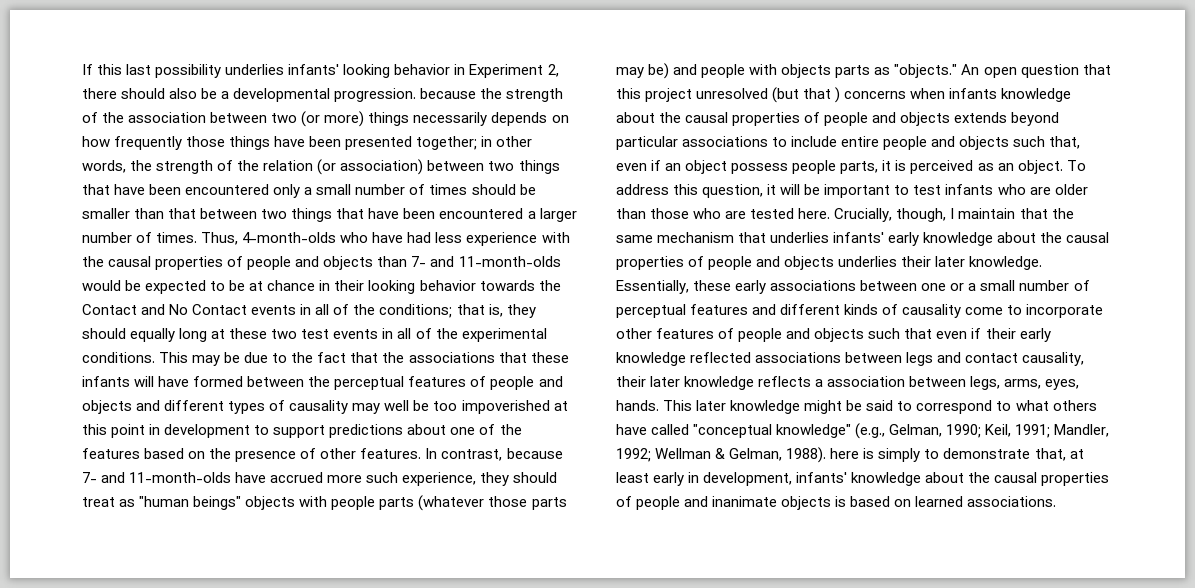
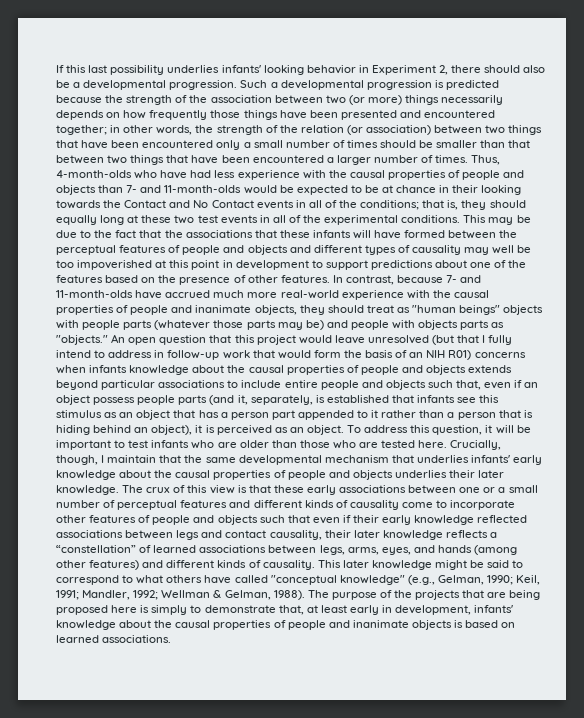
- If this last possibility underlies infants' looking behavior in Experiment 2, there should also be a developmental progression. because the strength of the association between two (or more) things necessarily depends on how frequently those things have been presented together;
+ If this last possibility underlies infants' looking behavior in Experiment 2, there should also be a developmental progression. Such a developmental progression is predicted because the strength of the association between two (or more) things necessarily depends on how frequently those things have been presented and encountered together;
- Thus, 4-month-olds who have had less experience with the causal properties of people and objects than 7- and 11-month-olds would be expected to be at chance in their looking behavior towards the Contact and No Contact events in all of the conditions; that is, they should equally long at these two test events in all of the experimental conditions.
+ Thus, 4-month-olds who have had less experience with the causal properties of people and objects than 7- and 11-month-olds would be expected to be at chance in their looking towards the Contact and No Contact events in all of the conditions; that is, they should equally long at these two test events in all of the experimental conditions.
- In contrast, because 7- and 11-month-olds have accrued more such experience, they should treat as "human beings" objects with people parts (whatever those parts may be) and people with objects parts as "objects."
+ In contrast, because 7- and 11-month-olds have accrued much more real-world experience with the causal properties of people and inanimate objects, they should treat as "human beings" objects with people parts (whatever those parts may be) and people with objects parts as "objects."
- An open question that this project unresolved (but that ) concerns when infants knowledge about the causal properties of people and objects extends beyond particular associations to include entire people and objects such that, even if an object possess people parts, it is perceived as an object.
+ An open question that this project would leave unresolved (but that I fully intend to address in follow-up work that would form the basis of an NIH R01) concerns when infants knowledge about the causal properties of people and objects extends beyond particular associations to include entire people and objects such that, even if an object possess people parts (and it, separately, is established that infants see this stimulus as an object that has a person part appended to it rather than a person that is hiding behind an object), it is perceived as an object.
- Crucially, though, I maintain that the same mechanism that underlies infants' early knowledge about the causal properties of people and objects underlies their later knowledge.
+ Crucially, though, I maintain that the same developmental mechanism that underlies infants' early knowledge about the causal properties of people and objects underlies their later knowledge.
- Essentially, these early associations between one or a small number of perceptual features and different kinds of causality come to incorporate other features of people and objects such that even if their early knowledge reflected associations between legs and contact causality, their later knowledge reflects a association between legs, arms, eyes, hands.
+ The crux of this view is that these early associations between one or a small number of perceptual features and different kinds of causality come to incorporate other features of people and objects such that even if their early knowledge reflected associations between legs and contact causality, their later knowledge reflects a “constellation” of learned associations between legs, arms, eyes, and hands (among other features) and different kinds of causality.
- This later knowledge might be said to correspond to what others have called "conceptual knowledge" (e.g., Gelman, 1990; Keil, 1991; Mandler, 1992; Wellman & Gelman, 1988). here is simply to demonstrate that, at least early in development, infants' knowledge about the causal properties of people and inanimate objects is based on learned associations.
+ This later knowledge might be said to correspond to what others have called "conceptual knowledge" (e.g., Gelman, 1990; Keil, 1991; Mandler, 1992; Wellman & Gelman, 1988). The purpose of the projects that are being proposed here is simply to demonstrate that, at least early in development, infants' knowledge about the causal properties of people and inanimate objects is based on learned associations.

